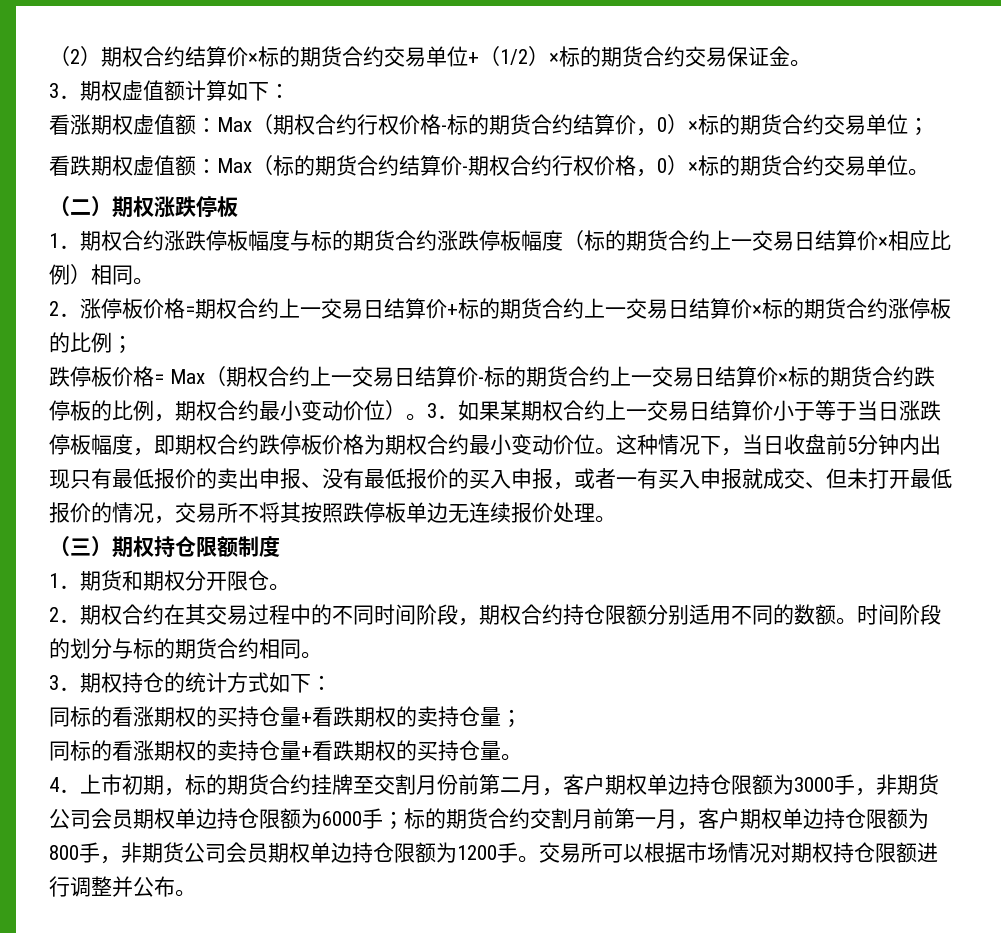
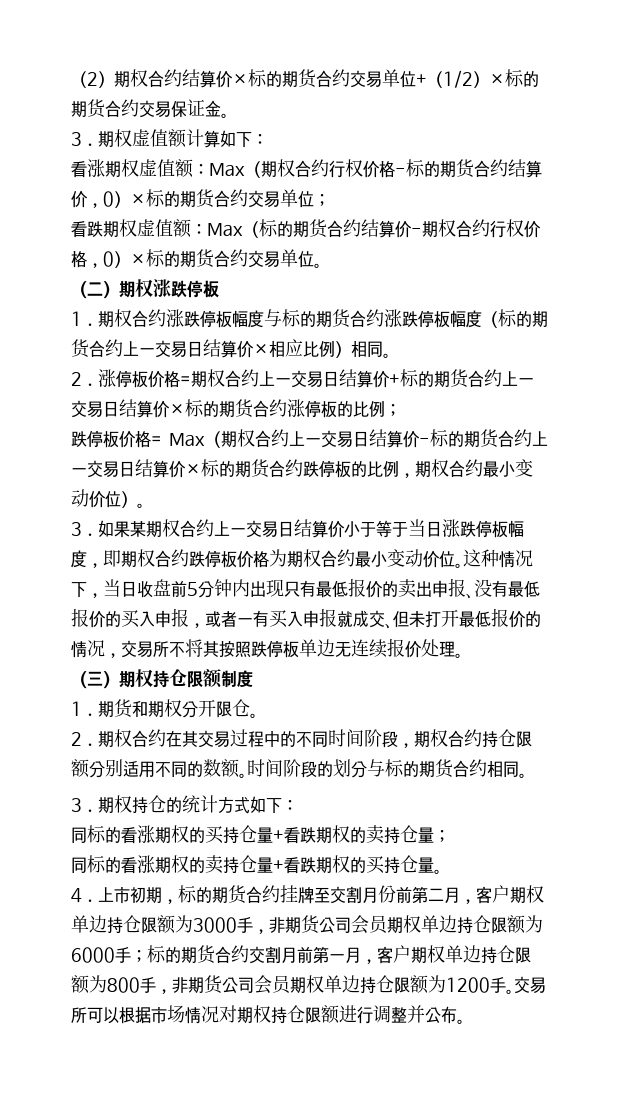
- 跌停板价格= Max（期权合约上一交易日结算价-标的期货合约上一交易日结算价×标的期货合约跌停板的比例，期权合约最小变动价位）。3．如果某期权合约上一交易日结算价小于等于当日涨跌停板幅度，即期权合约跌停板价格为期权合约最小变动价位。
+ 跌停板价格= Max（期权合约上一交易日结算价-标的期货合约上一交易日结算价×标的期货合约跌停板的比例，期权合约最小变动价位）。
+ 3．如果某期权合约上一交易日结算价小于等于当日涨跌停板幅度，即期权合约跌停板价格为期权合约最小变动价位。

